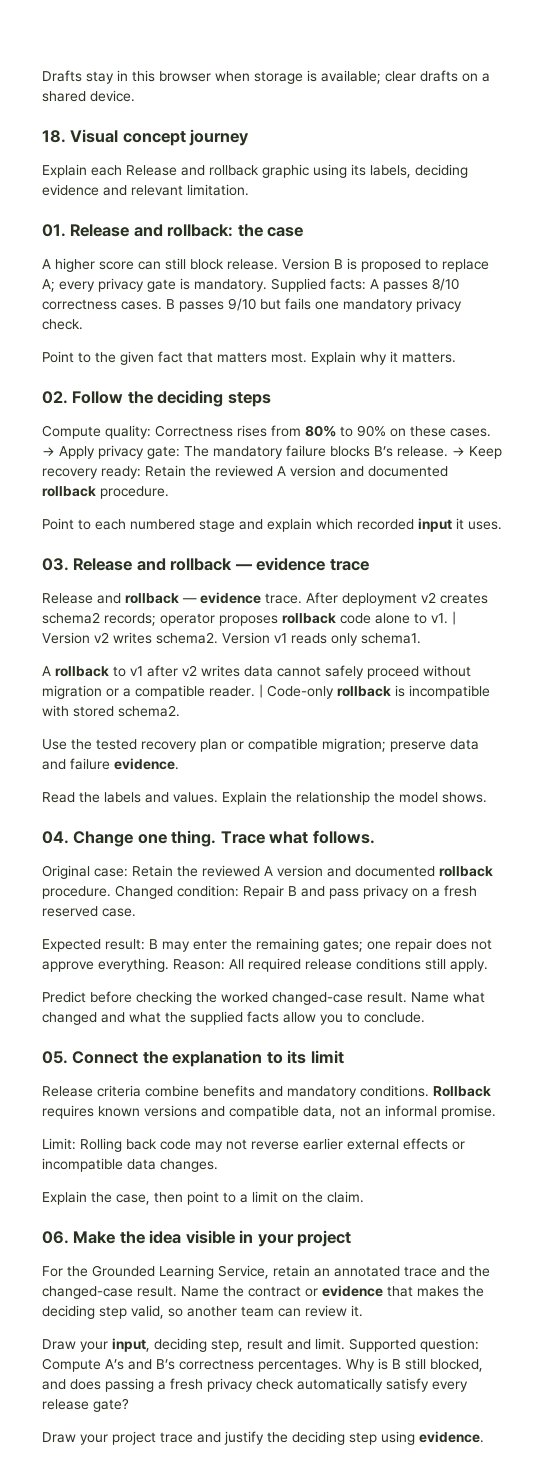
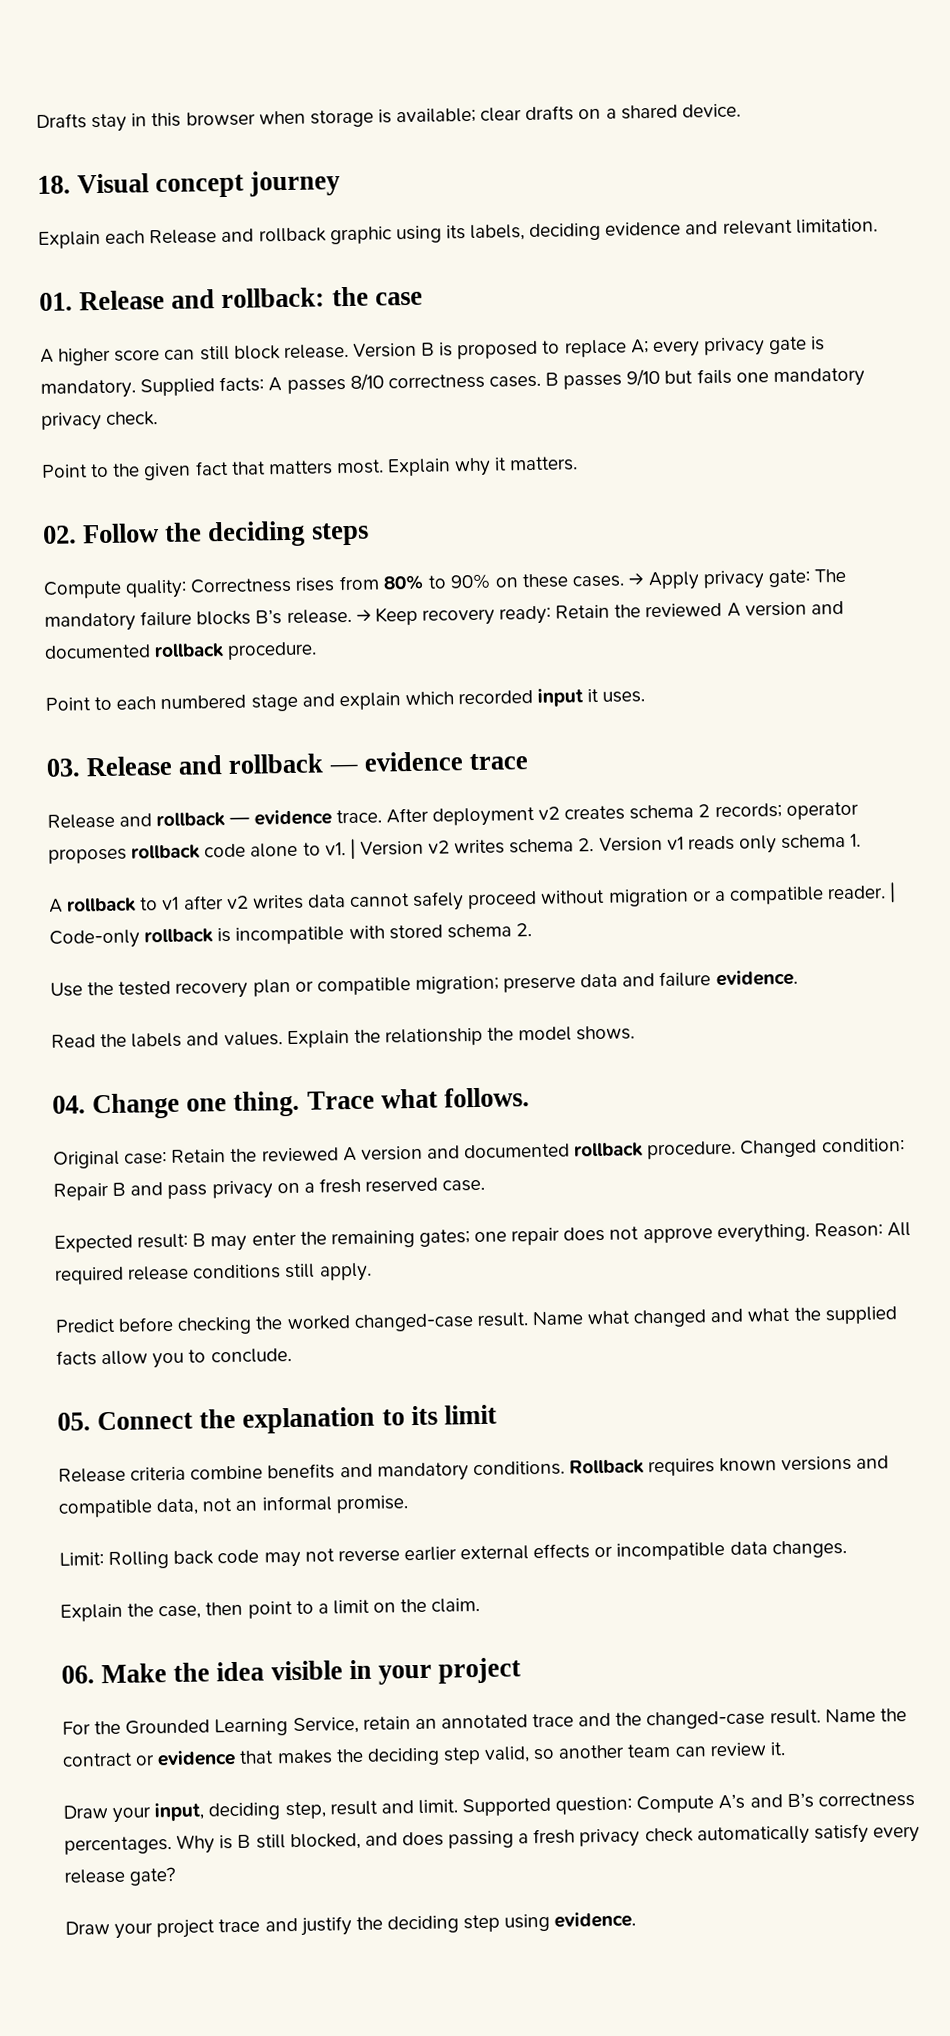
- After deployment v2 creates schema2 records; operator proposes rollback code alone to v1.
+ After deployment v2 creates schema 2 records; operator proposes rollback code alone to v1.
- | Version v2 writes schema2. Version v1 reads only schema1.
+ | Version v2 writes schema 2. Version v1 reads only schema 1.
- | Code-only rollback is incompatible with stored schema2.
+ | Code-only rollback is incompatible with stored schema 2.

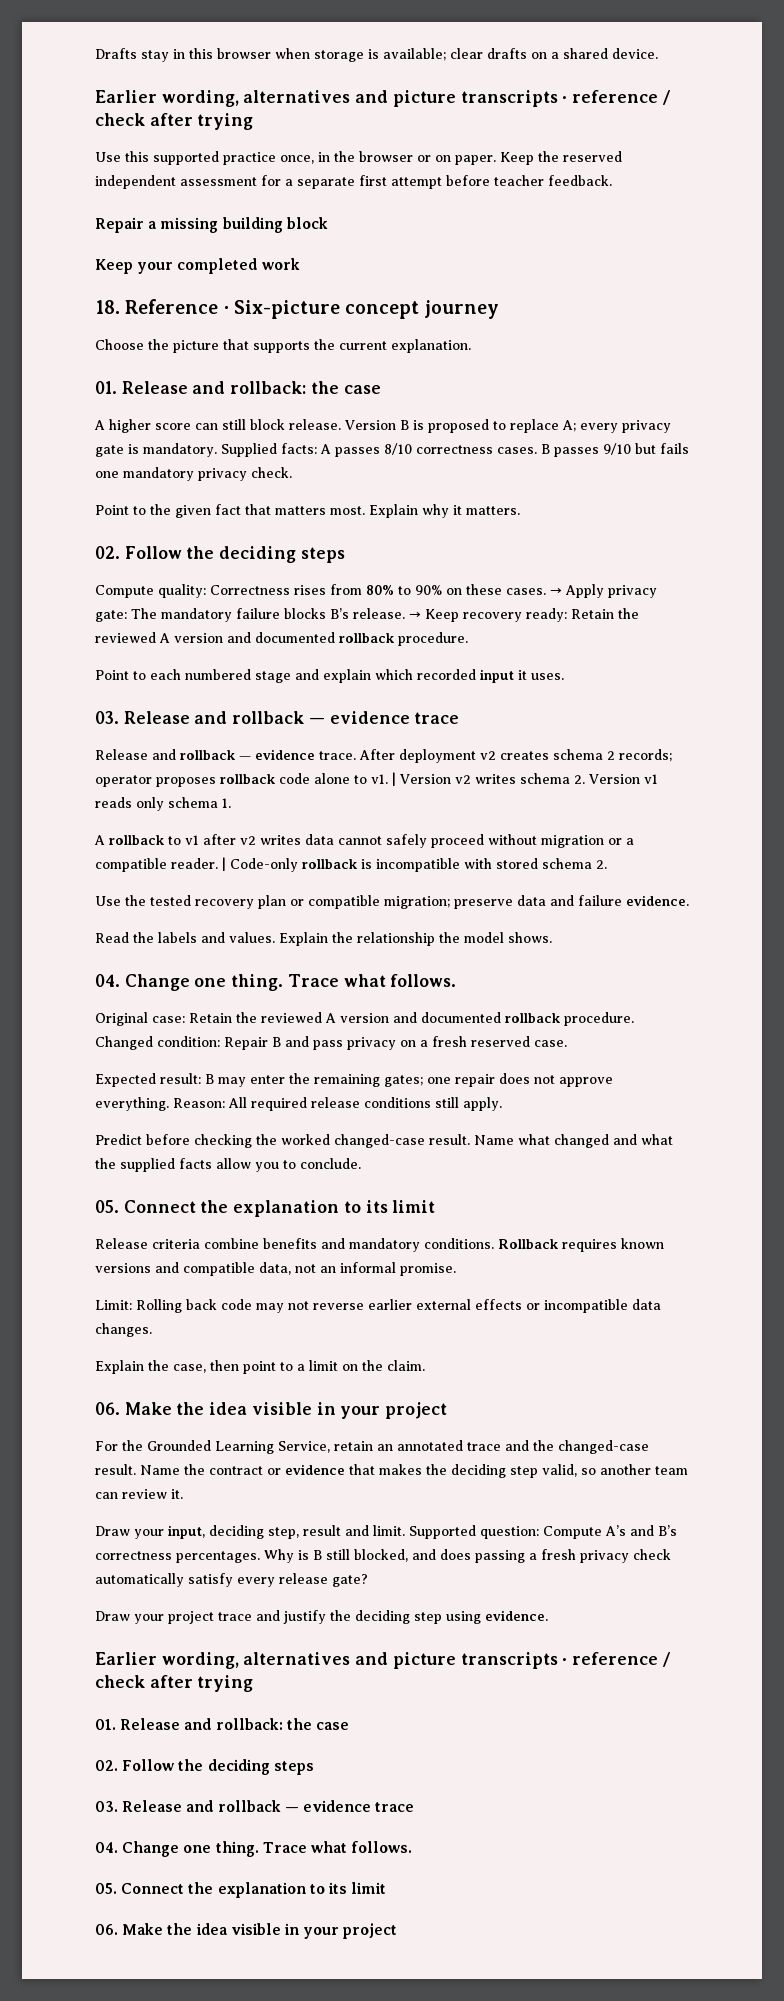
  Drafts stay in this browser when storage is available; clear drafts on a shared device.
- 18. Visual concept journey
- Explain each Release and rollback graphic using its labels, deciding evidence and relevant limitation.
+ Earlier wording, alternatives and picture transcripts · reference / check after trying
+ Use this supported practice once, in the browser or on paper. Keep the reserved independent assessment for a separate first attempt before teacher feedback.
+ Repair a missing building block
+ Keep your completed work
+ 18. Reference · Six-picture concept journey
+ Choose the picture that supports the current explanation.
  Draw your project trace and justify the deciding step using evidence.
+ Earlier wording, alternatives and picture transcripts · reference / check after trying
+ 01. Release and rollback: the case
+ 02. Follow the deciding steps
+ 03. Release and rollback — evidence trace
+ 04. Change one thing. Trace what follows.
+ 05. Connect the explanation to its limit
+ 06. Make the idea visible in your project

